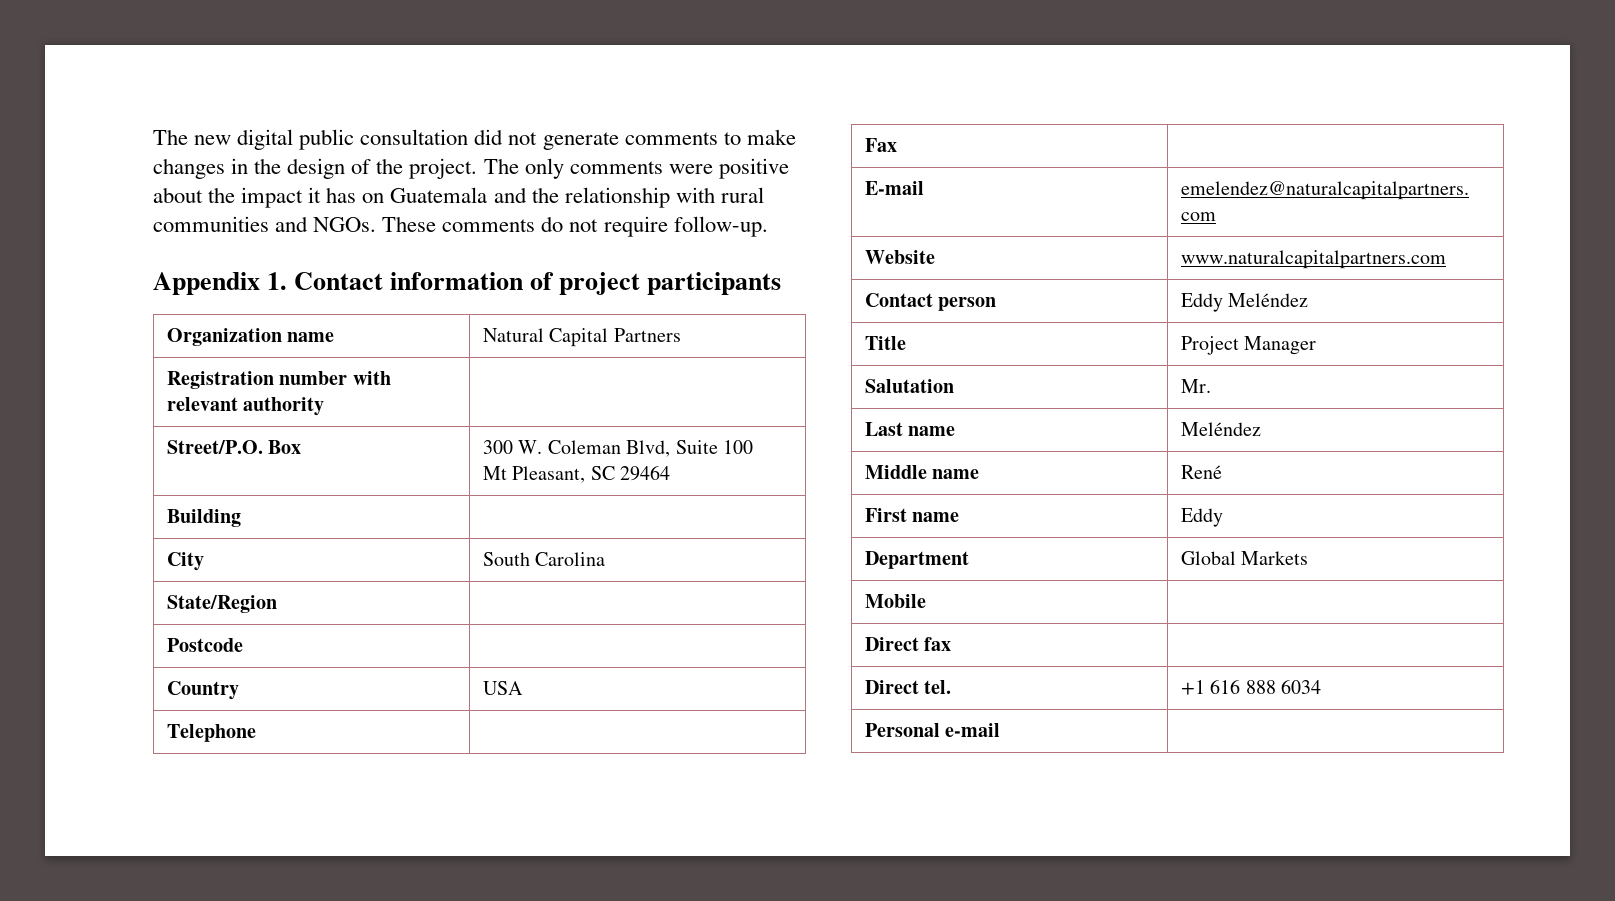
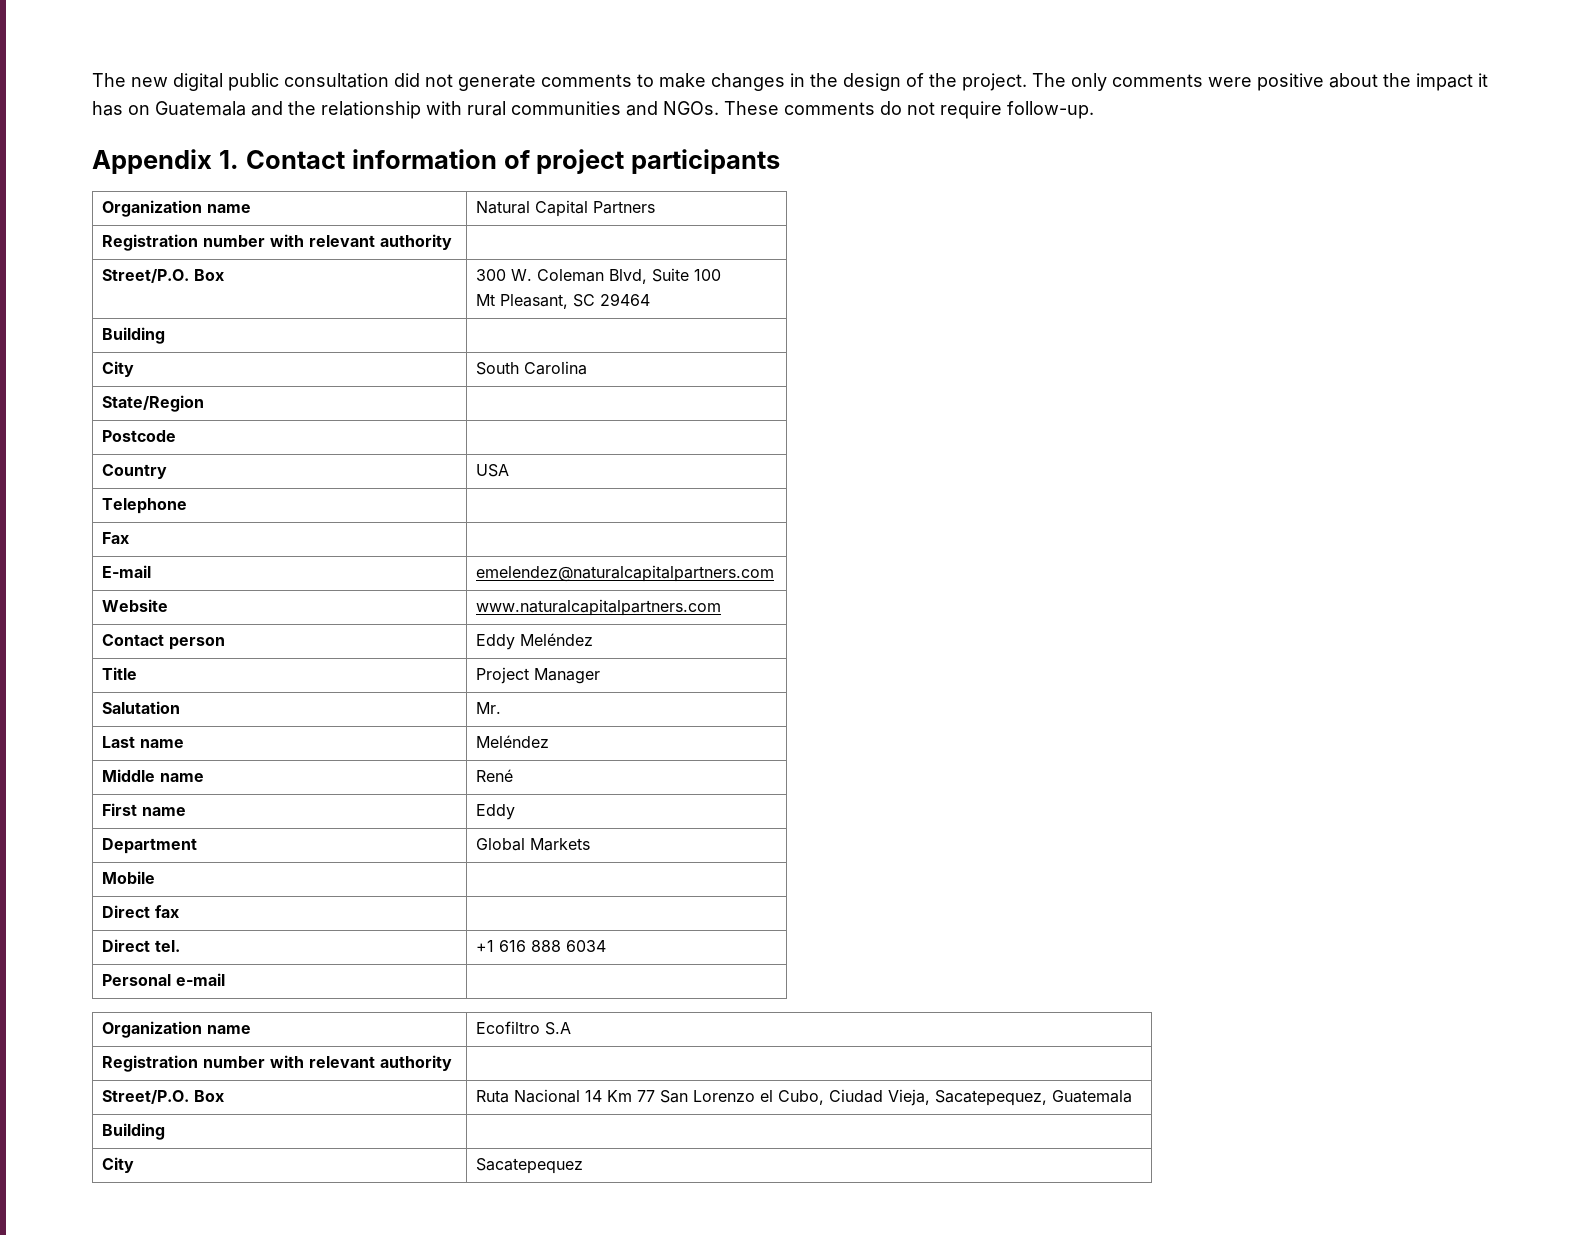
+ Organization name | Ecofiltro S.A
+ Registration number with relevant authority |
+ Street/P.O. Box | Ruta Nacional 14 Km 77 San Lorenzo el Cubo, Ciudad Vieja, Sacatepequez, Guatemala
+ Building |
+ City | Sacatepequez

